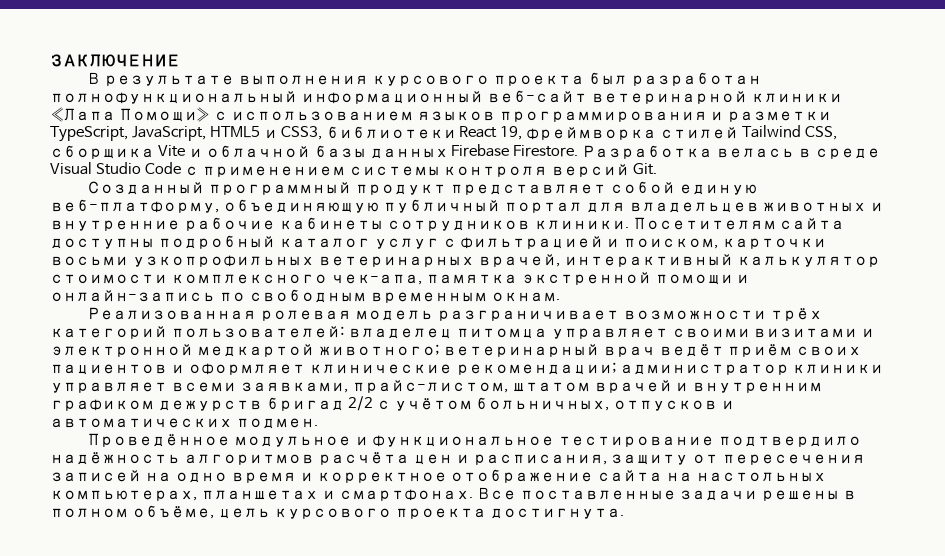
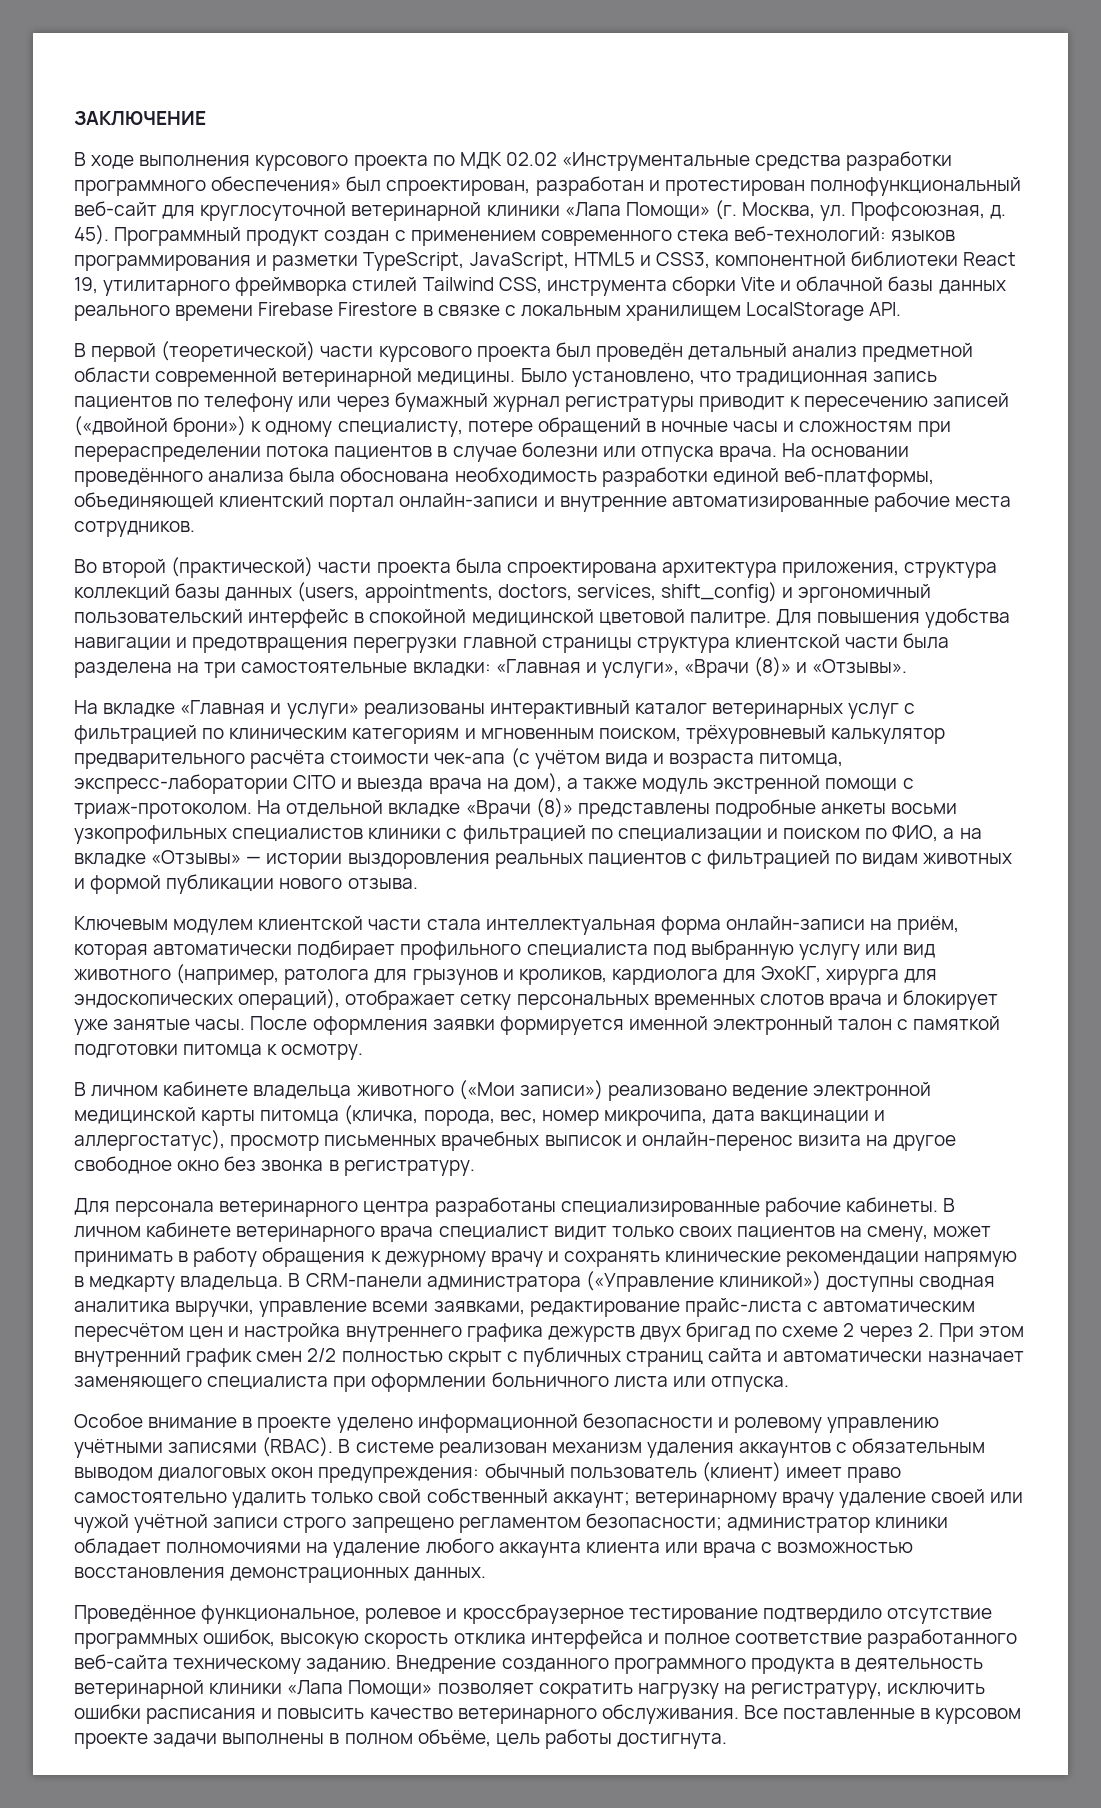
- В результате выполнения курсового проекта был разработан полнофункциональный информационный веб-сайт ветеринарной клиники «Лапа Помощи» с использованием языков программирования и разметки TypeScript, JavaScript, HTML5 и CSS3, библиотеки React 19, фреймворка стилей Tailwind CSS, сборщика Vite и облачной базы данных Firebase Firestore. Разработка велась в среде Visual Studio Code с применением системы контроля версий Git.
- Созданный программный продукт представляет собой единую веб-платформу, объединяющую публичный портал для владельцев животных и внутренние рабочие кабинеты сотрудников клиники. Посетителям сайта доступны подробный каталог услуг с фильтрацией и поиском, карточки восьми узкопрофильных ветеринарных врачей, интерактивный калькулятор стоимости комплексного чек-апа, памятка экстренной помощи и онлайн-запись по свободным временным окнам.
- Реализованная ролевая модель разграничивает возможности трёх категорий пользователей: владелец питомца управляет своими визитами и электронной медкартой животного; ветеринарный врач ведёт приём своих пациентов и оформляет клинические рекомендации; администратор клиники управляет всеми заявками, прайс-листом, штатом врачей и внутренним графиком дежурств бригад 2/2 с учётом больничных, отпусков и автоматических подмен.
- Проведённое модульное и функциональное тестирование подтвердило надёжность алгоритмов расчёта цен и расписания, защиту от пересечения записей на одно время и корректное отображение сайта на настольных компьютерах, планшетах и смартфонах. Все поставленные задачи решены в полном объёме, цель курсового проекта достигнута.
+ В ходе выполнения курсового проекта по МДК 02.02 «Инструментальные средства разработки программного обеспечения» был спроектирован, разработан и протестирован полнофункциональный веб-сайт для круглосуточной ветеринарной клиники «Лапа Помощи» (г. Москва, ул. Профсоюзная, д. 45). Программный продукт создан с применением современного стека веб-технологий: языков программирования и разметки TypeScript, JavaScript, HTML5 и CSS3, компонентной библиотеки React 19, утилитарного фреймворка стилей Tailwind CSS, инструмента сборки Vite и облачной базы данных реального времени Firebase Firestore в связке с локальным хранилищем LocalStorage API.
+ В первой (теоретической) части курсового проекта был проведён детальный анализ предметной области современной ветеринарной медицины. Было установлено, что традиционная запись пациентов по телефону или через бумажный журнал регистратуры приводит к пересечению записей («двойной брони») к одному специалисту, потере обращений в ночные часы и сложностям при перераспределении потока пациентов в случае болезни или отпуска врача. На основании проведённого анализа была обоснована необходимость разработки единой веб-платформы, объединяющей клиентский портал онлайн-записи и внутренние автоматизированные рабочие места сотрудников.
+ Во второй (практической) части проекта была спроектирована архитектура приложения, структура коллекций базы данных (users, appointments, doctors, services, shift_config) и эргономичный пользовательский интерфейс в спокойной медицинской цветовой палитре. Для повышения удобства навигации и предотвращения перегрузки главной страницы структура клиентской части была разделена на три самостоятельные вкладки: «Главная и услуги», «Врачи (8)» и «Отзывы».
+ На вкладке «Главная и услуги» реализованы интерактивный каталог ветеринарных услуг с фильтрацией по клиническим категориям и мгновенным поиском, трёхуровневый калькулятор предварительного расчёта стоимости чек-апа (с учётом вида и возраста питомца, экспресс-лаборатории CITO и выезда врача на дом), а также модуль экстренной помощи с триаж-протоколом. На отдельной вкладке «Врачи (8)» представлены подробные анкеты восьми узкопрофильных специалистов клиники с фильтрацией по специализации и поиском по ФИО, а на вкладке «Отзывы» — истории выздоровления реальных пациентов с фильтрацией по видам животных и формой публикации нового отзыва.
+ Ключевым модулем клиентской части стала интеллектуальная форма онлайн-записи на приём, которая автоматически подбирает профильного специалиста под выбранную услугу или вид животного (например, ратолога для грызунов и кроликов, кардиолога для ЭхоКГ, хирурга для эндоскопических операций), отображает сетку персональных временных слотов врача и блокирует уже занятые часы. После оформления заявки формируется именной электронный талон с памяткой подготовки питомца к осмотру.
+ В личном кабинете владельца животного («Мои записи») реализовано ведение электронной медицинской карты питомца (кличка, порода, вес, номер микрочипа, дата вакцинации и аллергостатус), просмотр письменных врачебных выписок и онлайн-перенос визита на другое свободное окно без звонка в регистратуру.
+ Для персонала ветеринарного центра разработаны специализированные рабочие кабинеты. В личном кабинете ветеринарного врача специалист видит только своих пациентов на смену, может принимать в работу обращения к дежурному врачу и сохранять клинические рекомендации напрямую в медкарту владельца. В CRM-панели администратора («Управление клиникой») доступны сводная аналитика выручки, управление всеми заявками, редактирование прайс-листа с автоматическим пересчётом цен и настройка внутреннего графика дежурств двух бригад по схеме 2 через 2. При этом внутренний график смен 2/2 полностью скрыт с публичных страниц сайта и автоматически назначает заменяющего специалиста при оформлении больничного листа или отпуска.
+ Особое внимание в проекте уделено информационной безопасности и ролевому управлению учётными записями (RBAC). В системе реализован механизм удаления аккаунтов с обязательным выводом диалоговых окон предупреждения: обычный пользователь (клиент) имеет право самостоятельно удалить только свой собственный аккаунт; ветеринарному врачу удаление своей или чужой учётной записи строго запрещено регламентом безопасности; администратор клиники обладает полномочиями на удаление любого аккаунта клиента или врача с возможностью восстановления демонстрационных данных.
+ Проведённое функциональное, ролевое и кроссбраузерное тестирование подтвердило отсутствие программных ошибок, высокую скорость отклика интерфейса и полное соответствие разработанного веб-сайта техническому заданию. Внедрение созданного программного продукта в деятельность ветеринарной клиники «Лапа Помощи» позволяет сократить нагрузку на регистратуру, исключить ошибки расписания и повысить качество ветеринарного обслуживания. Все поставленные в курсовом проекте задачи выполнены в полном объёме, цель работы достигнута.

